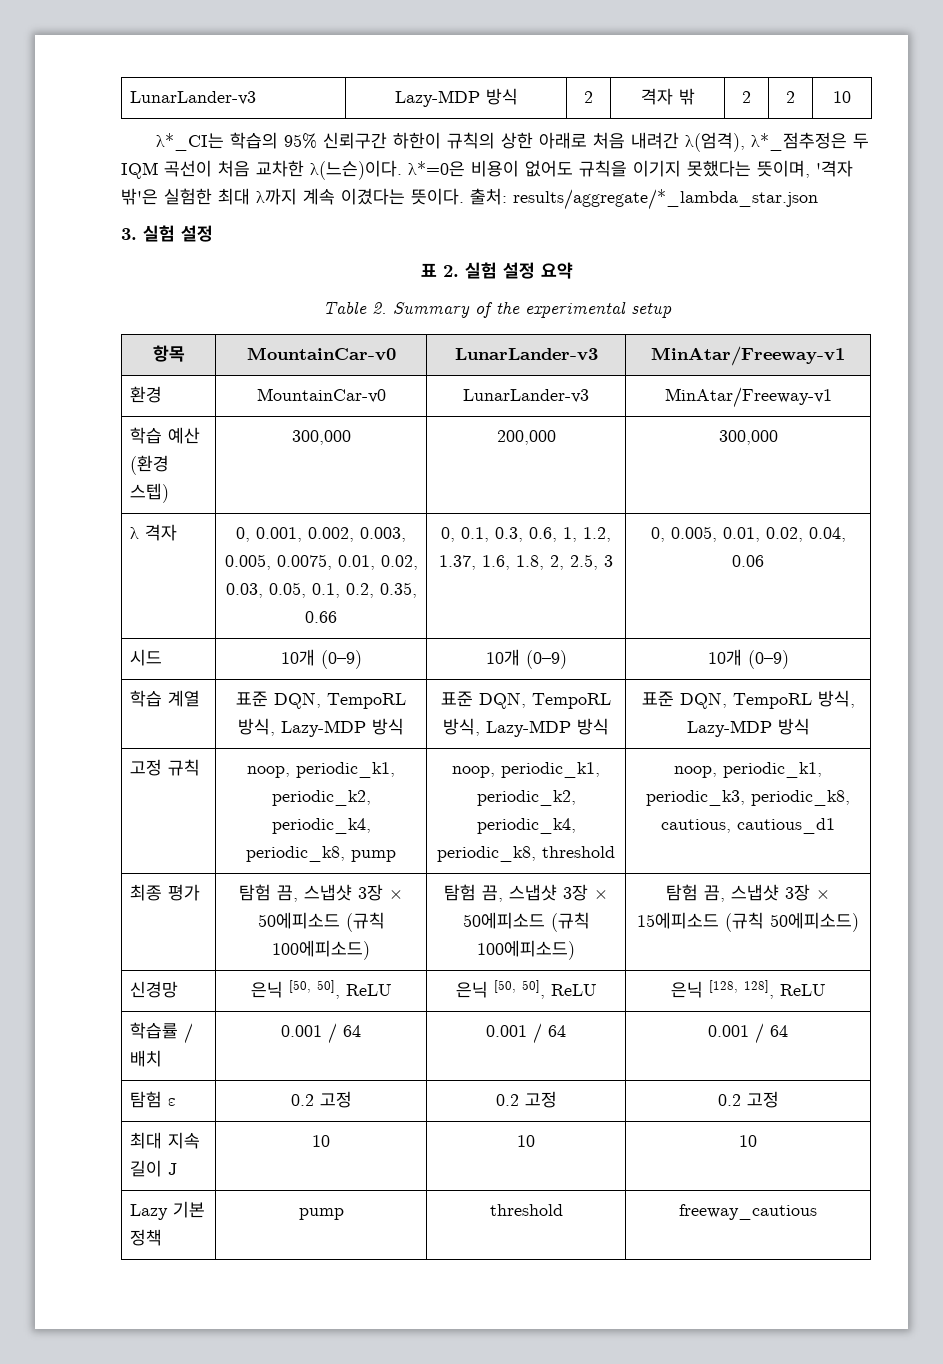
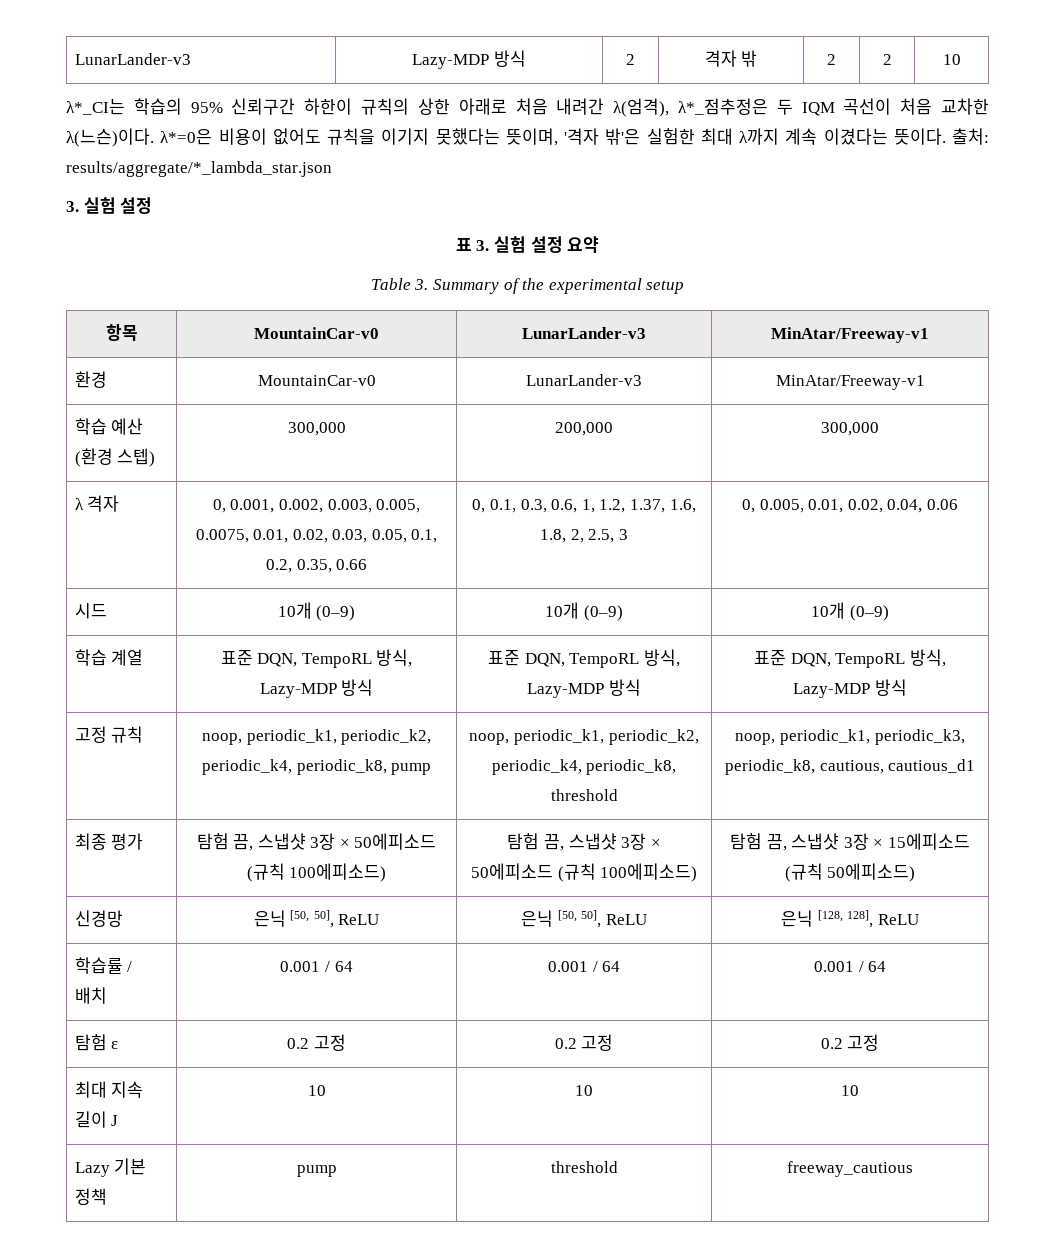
- 표 2. 실험 설정 요약
+ 표 3. 실험 설정 요약
- Table 2. Summary of the experimental setup
+ Table 3. Summary of the experimental setup

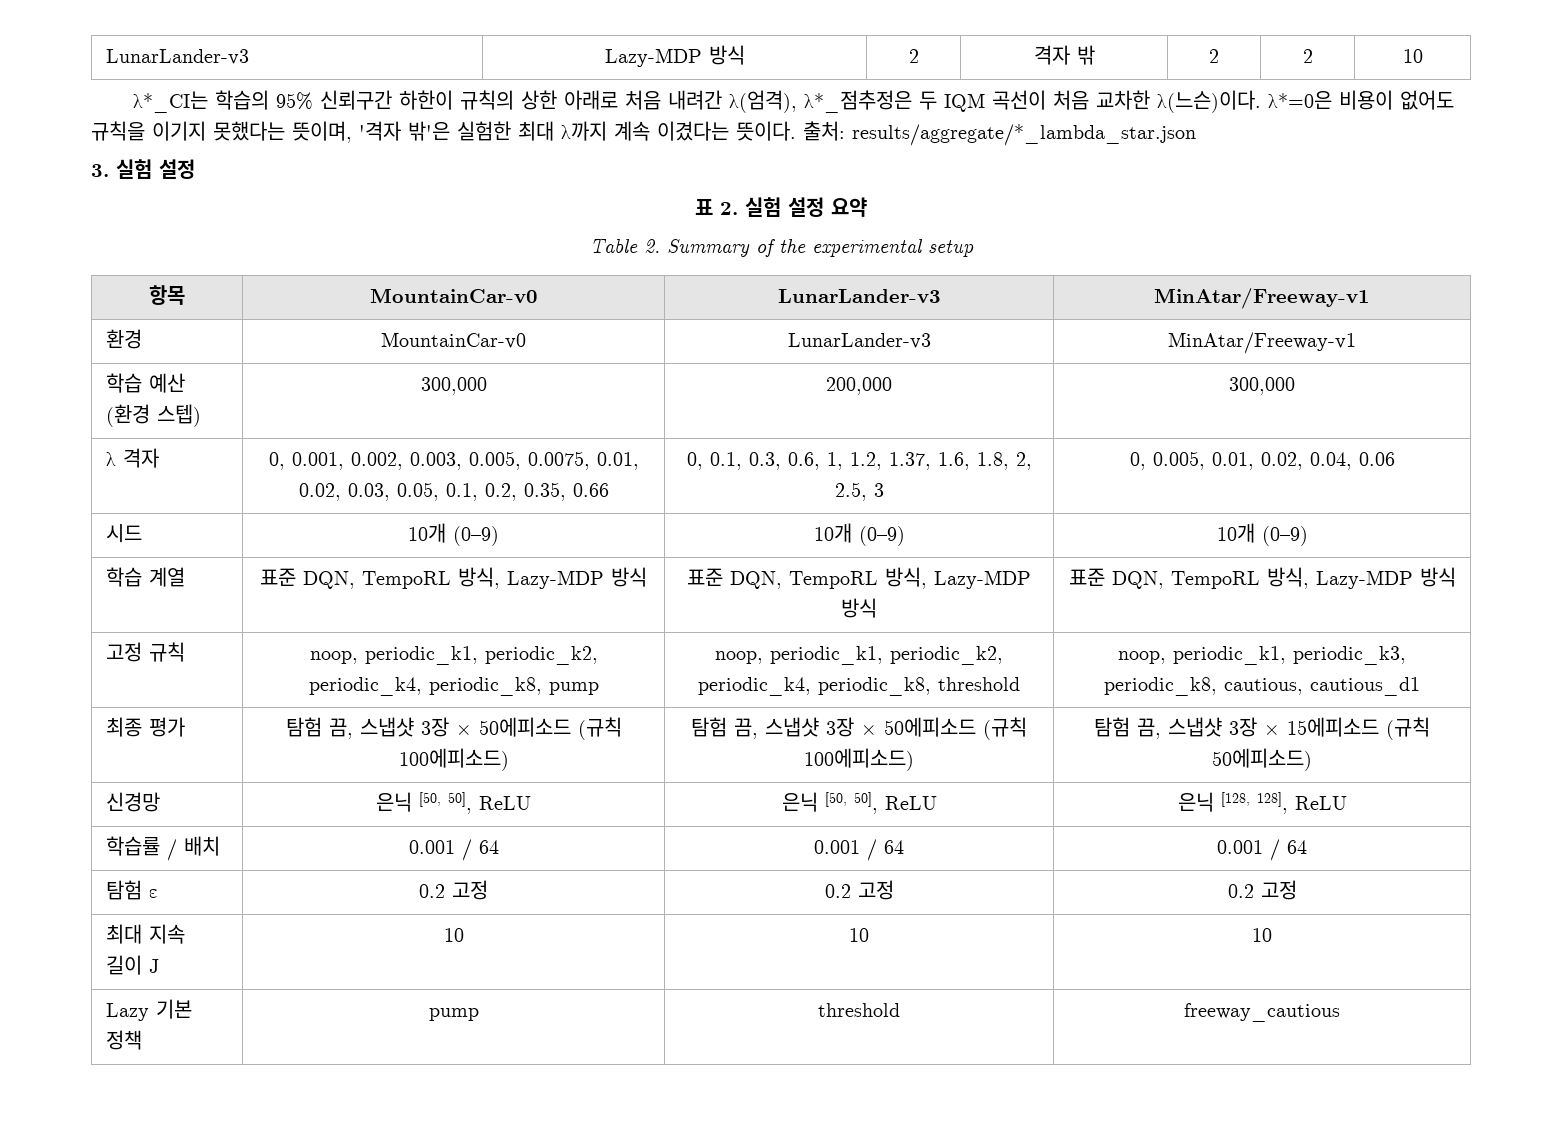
- 표 3. 실험 설정 요약
+ 표 2. 실험 설정 요약
- Table 3. Summary of the experimental setup
+ Table 2. Summary of the experimental setup

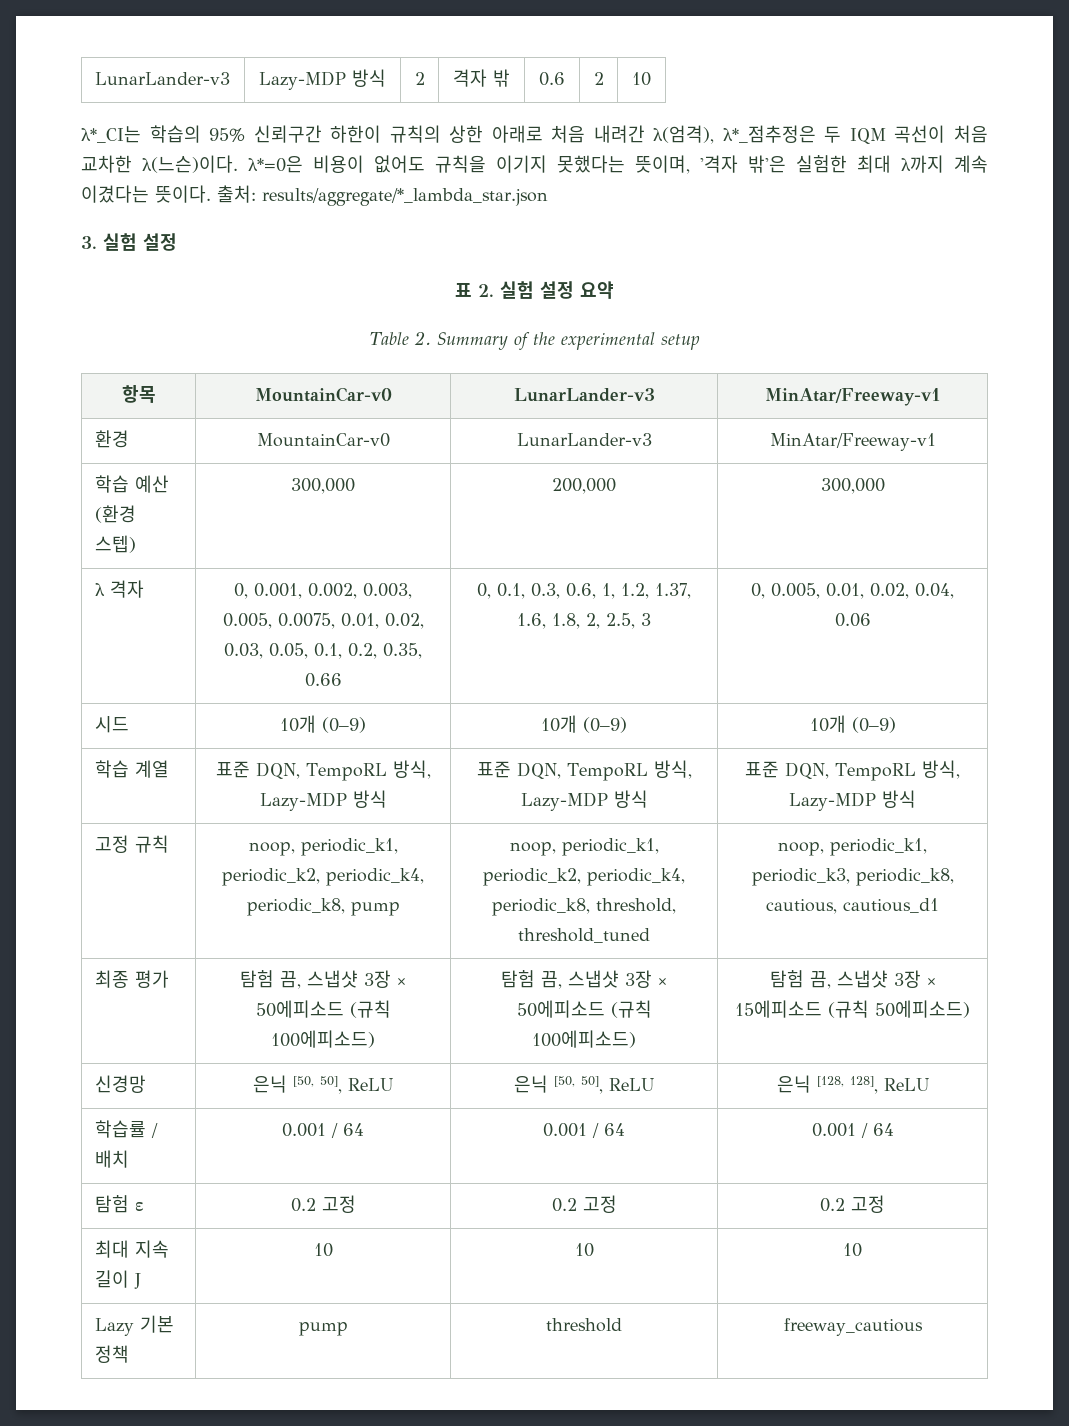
- LunarLander-v3 | Lazy-MDP 방식 | 2 | 격자 밖 | 2 | 2 | 10
+ LunarLander-v3 | Lazy-MDP 방식 | 2 | 격자 밖 | 0.6 | 2 | 10
- 고정 규칙 | noop, periodic_k1, periodic_k2, periodic_k4, periodic_k8, pump | noop, periodic_k1, periodic_k2, periodic_k4, periodic_k8, threshold | noop, periodic_k1, periodic_k3, periodic_k8, cautious, cautious_d1
+ 고정 규칙 | noop, periodic_k1, periodic_k2, periodic_k4, periodic_k8, pump | noop, periodic_k1, periodic_k2, periodic_k4, periodic_k8, threshold, threshold_tuned | noop, periodic_k1, periodic_k3, periodic_k8, cautious, cautious_d1

